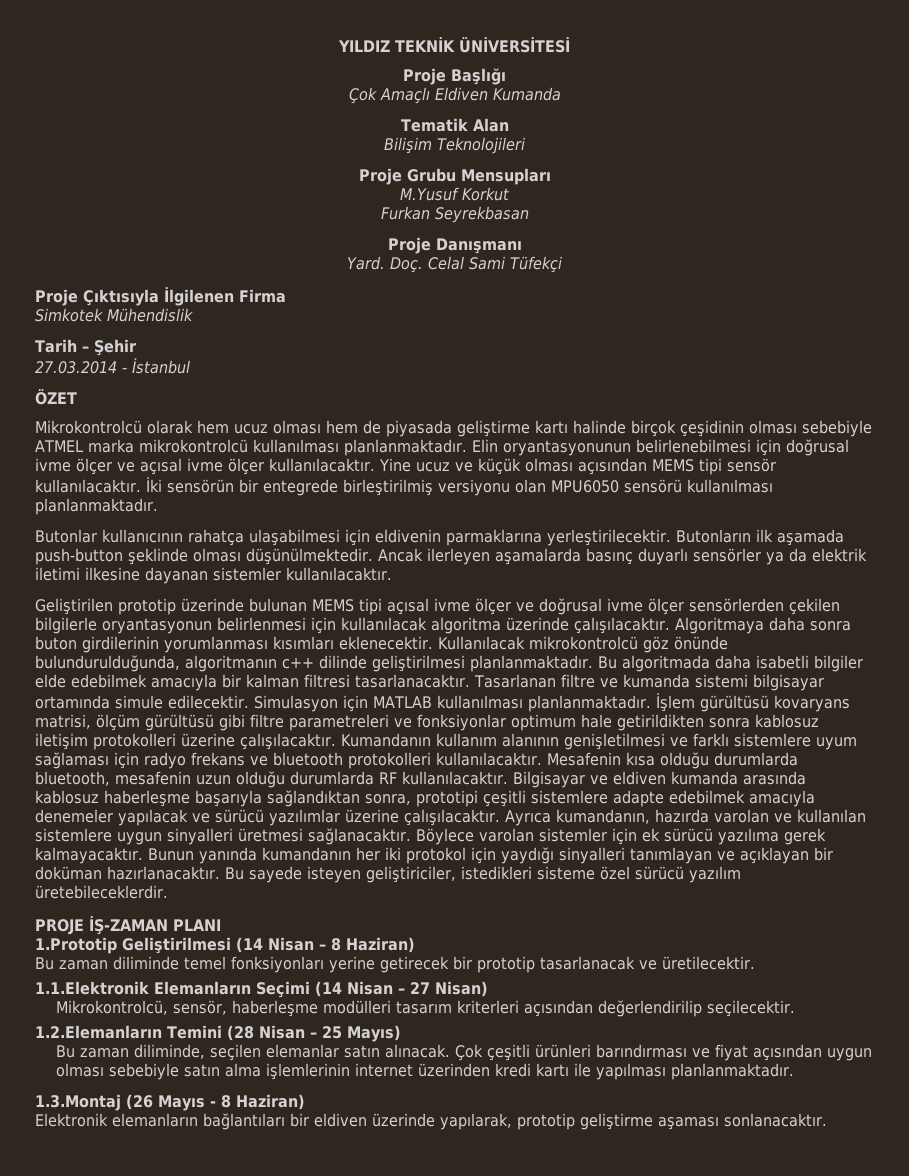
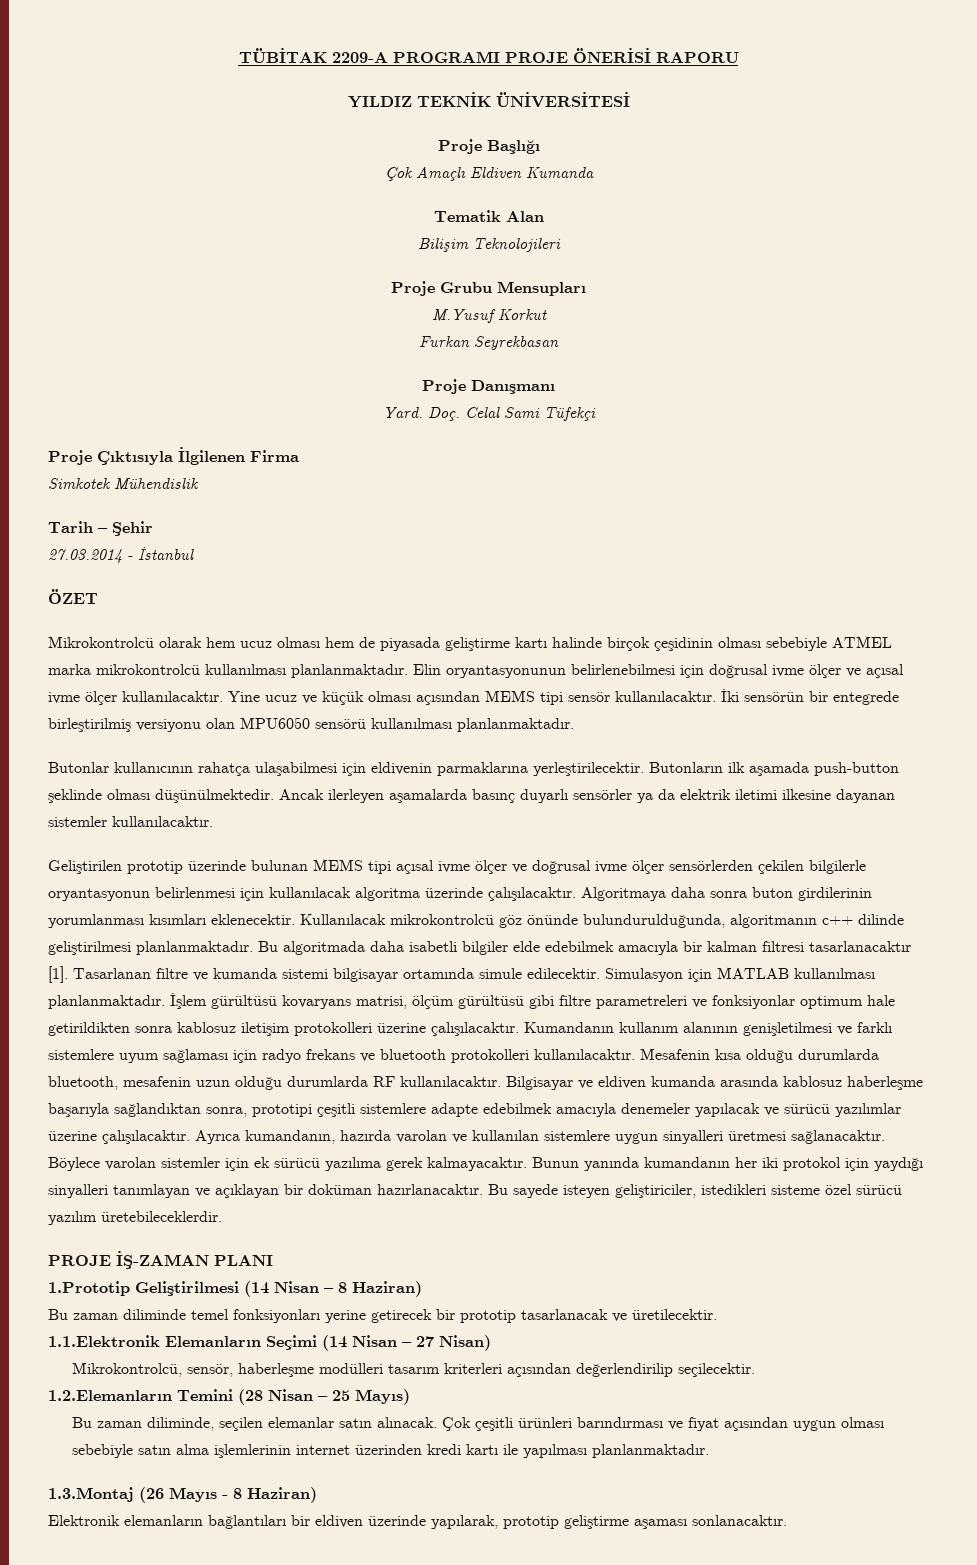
+ TÜBİTAK 2209-A PROGRAMI PROJE ÖNERİSİ RAPORU
- Bu algoritmada daha isabetli bilgiler elde edebilmek amacıyla bir kalman filtresi tasarlanacaktır.
+ Bu algoritmada daha isabetli bilgiler elde edebilmek amacıyla bir kalman filtresi tasarlanacaktır [1].

